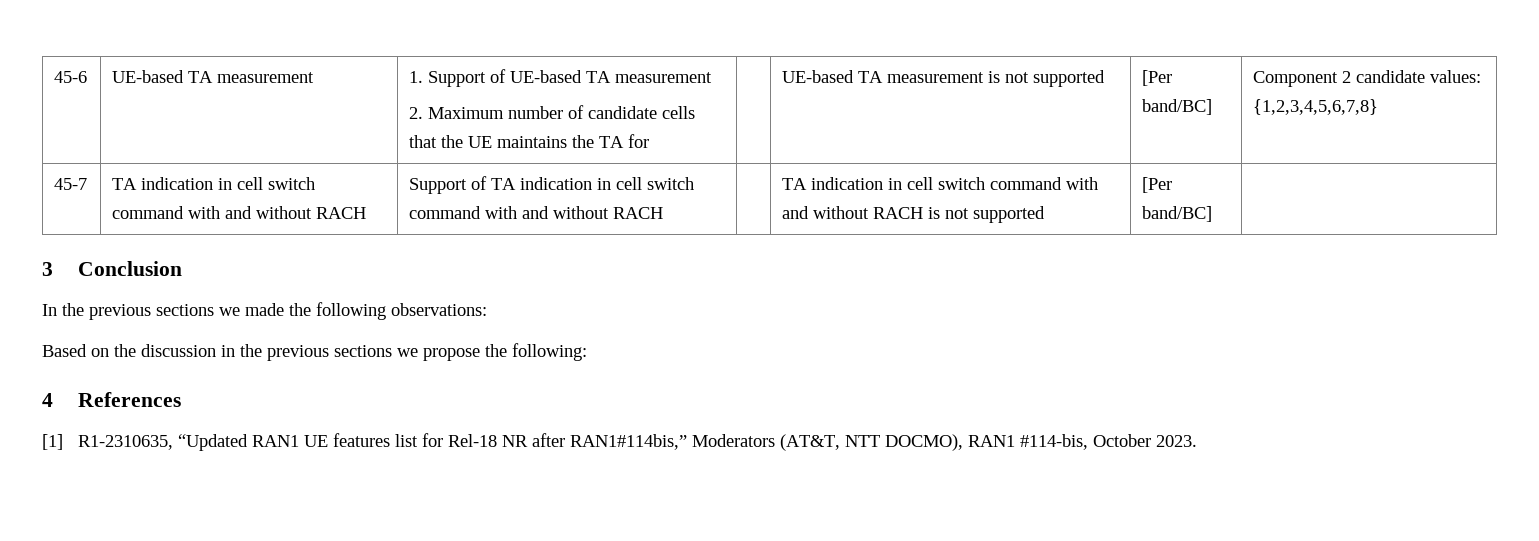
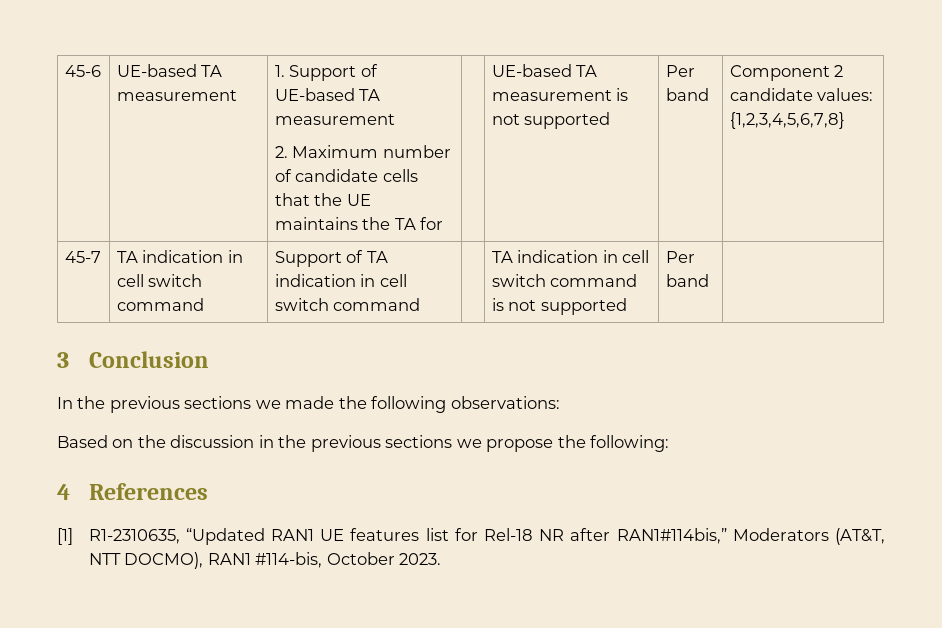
  45-6 | UE-based TA measurement | 1. Support of UE-based TA measurement
- 2. Maximum number of candidate cells that the UE maintains the TA for | | UE-based TA measurement is not supported | [Per band/BC] | Component 2 candidate values: {1,2,3,4,5,6,7,8}
+ 2. Maximum number of candidate cells that the UE maintains the TA for | | UE-based TA measurement is not supported | Per band | Component 2 candidate values: {1,2,3,4,5,6,7,8}
- 45-7 | TA indication in cell switch command with and without RACH | Support of TA indication in cell switch command with and without RACH | | TA indication in cell switch command with and without RACH is not supported | [Per band/BC] |
+ 45-7 | TA indication in cell switch command | Support of TA indication in cell switch command | | TA indication in cell switch command is not supported | Per band |

